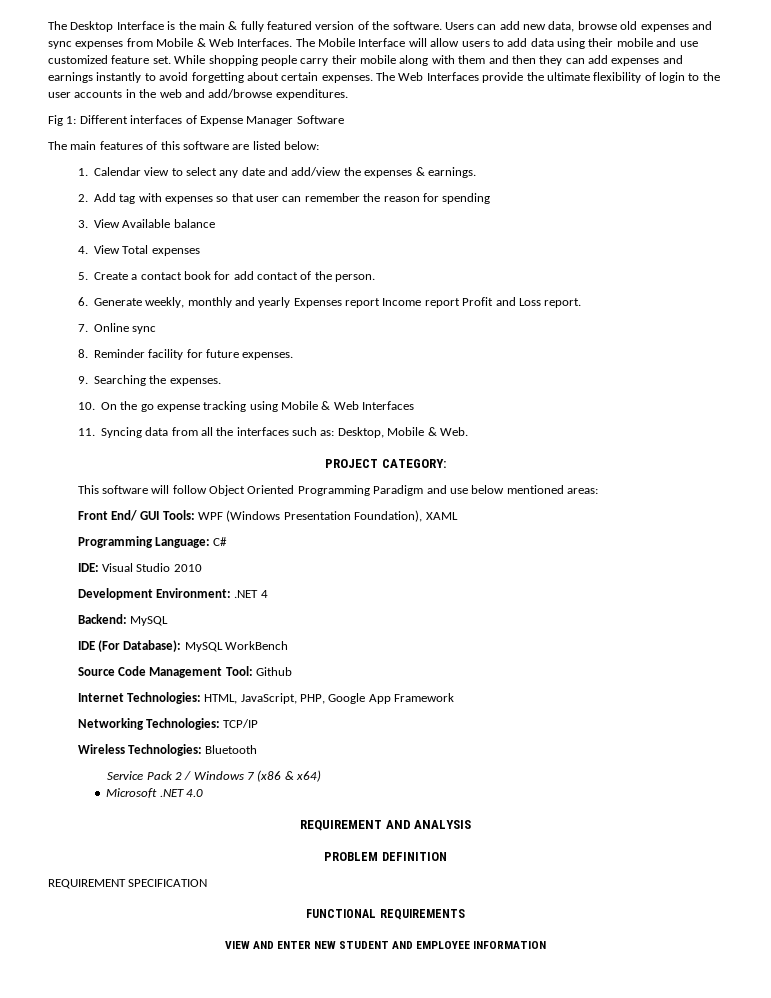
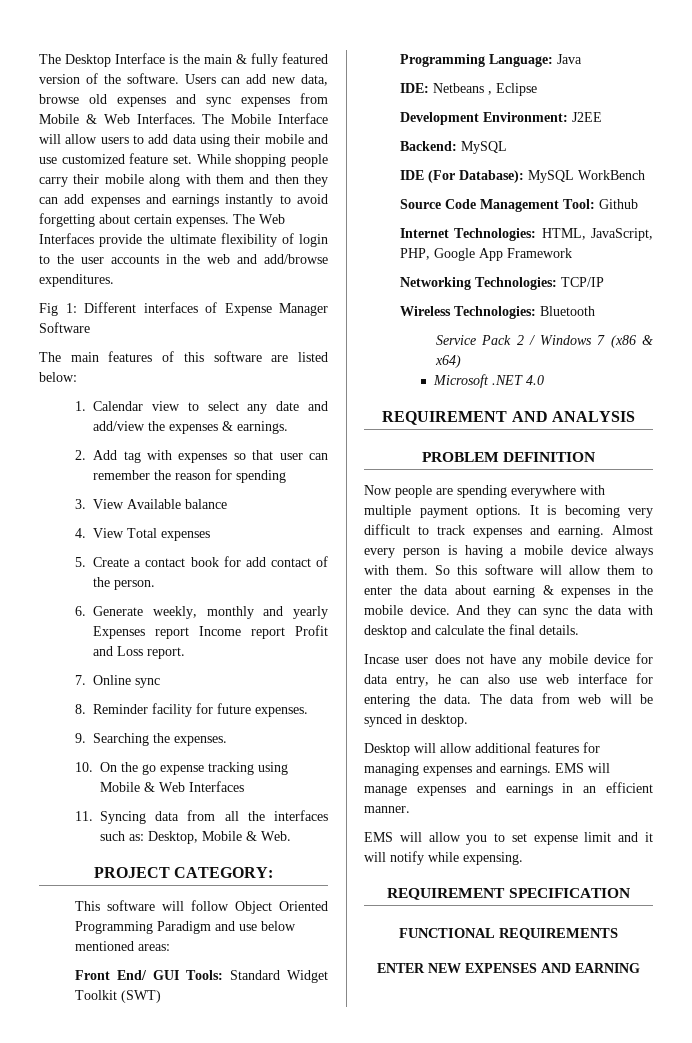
- Front End/ GUI Tools: WPF (Windows Presentation Foundation), XAML
+ Front End/ GUI Tools: Standard Widget Toolkit (SWT)
- Programming Language: C#
+ Programming Language: Java
- IDE: Visual Studio 2010
+ IDE: Netbeans , Eclipse
- Development Environment: .NET 4
+ Development Environment: J2EE
+ Now people are spending everywhere with multiple payment options. It is becoming very difficult to track expenses and earning. Almost every person is having a mobile device always with them. So this software will allow them to enter the data about earning & expenses in the mobile device. And they can sync the data with desktop and calculate the final details.
+ Incase user does not have any mobile device for data entry, he can also use web interface for entering the data. The data from web will be synced in desktop.
+ Desktop will allow additional features for managing expenses and earnings. EMS will manage expenses and earnings in an efficient manner.
+ EMS will allow you to set expense limit and it will notify while expensing.
  REQUIREMENT SPECIFICATION
  FUNCTIONAL REQUIREMENTS
- VIEW AND ENTER NEW STUDENT AND EMPLOYEE INFORMATION
+ ENTER NEW EXPENSES AND EARNING

